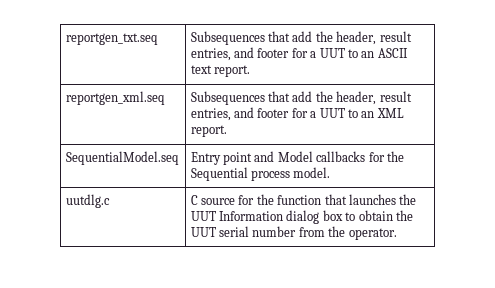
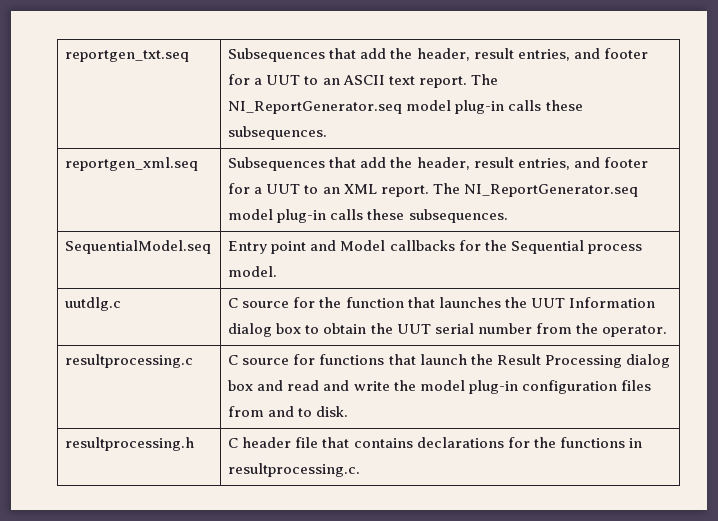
- reportgen_txt.seq | Subsequences that add the header, result entries, and footer for a UUT to an ASCII text report.
+ reportgen_txt.seq | Subsequences that add the header, result entries, and footer for a UUT to an ASCII text report. The NI_ReportGenerator.seq model plug-in calls these subsequences.
- reportgen_xml.seq | Subsequences that add the header, result entries, and footer for a UUT to an XML report.
+ reportgen_xml.seq | Subsequences that add the header, result entries, and footer for a UUT to an XML report. The NI_ReportGenerator.seq model plug-in calls these subsequences.
+ resultprocessing.c | C source for functions that launch the Result Processing dialog box and read and write the model plug-in configuration files from and to disk.
+ resultprocessing.h | C header file that contains declarations for the functions in resultprocessing.c.

